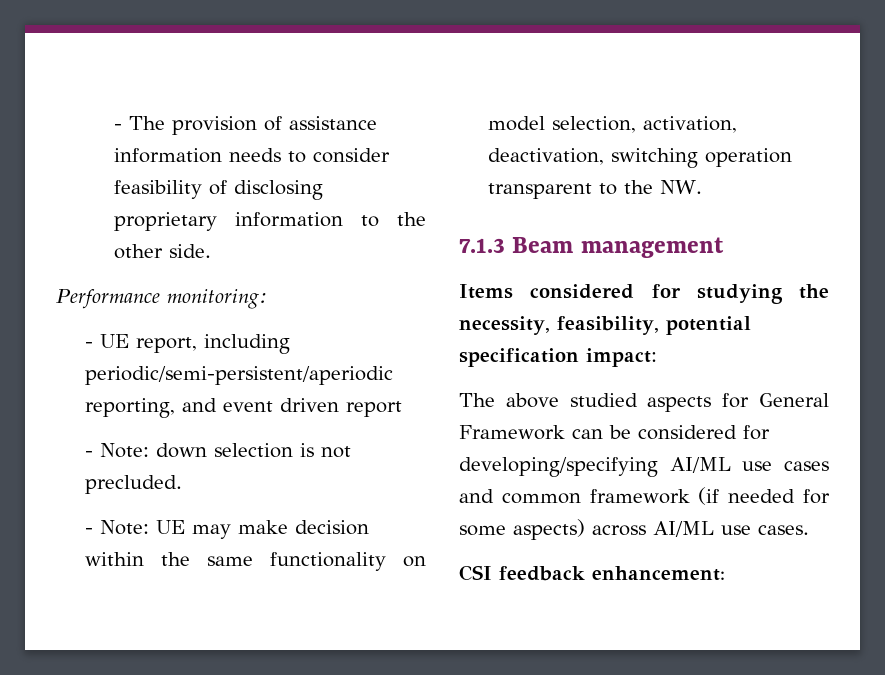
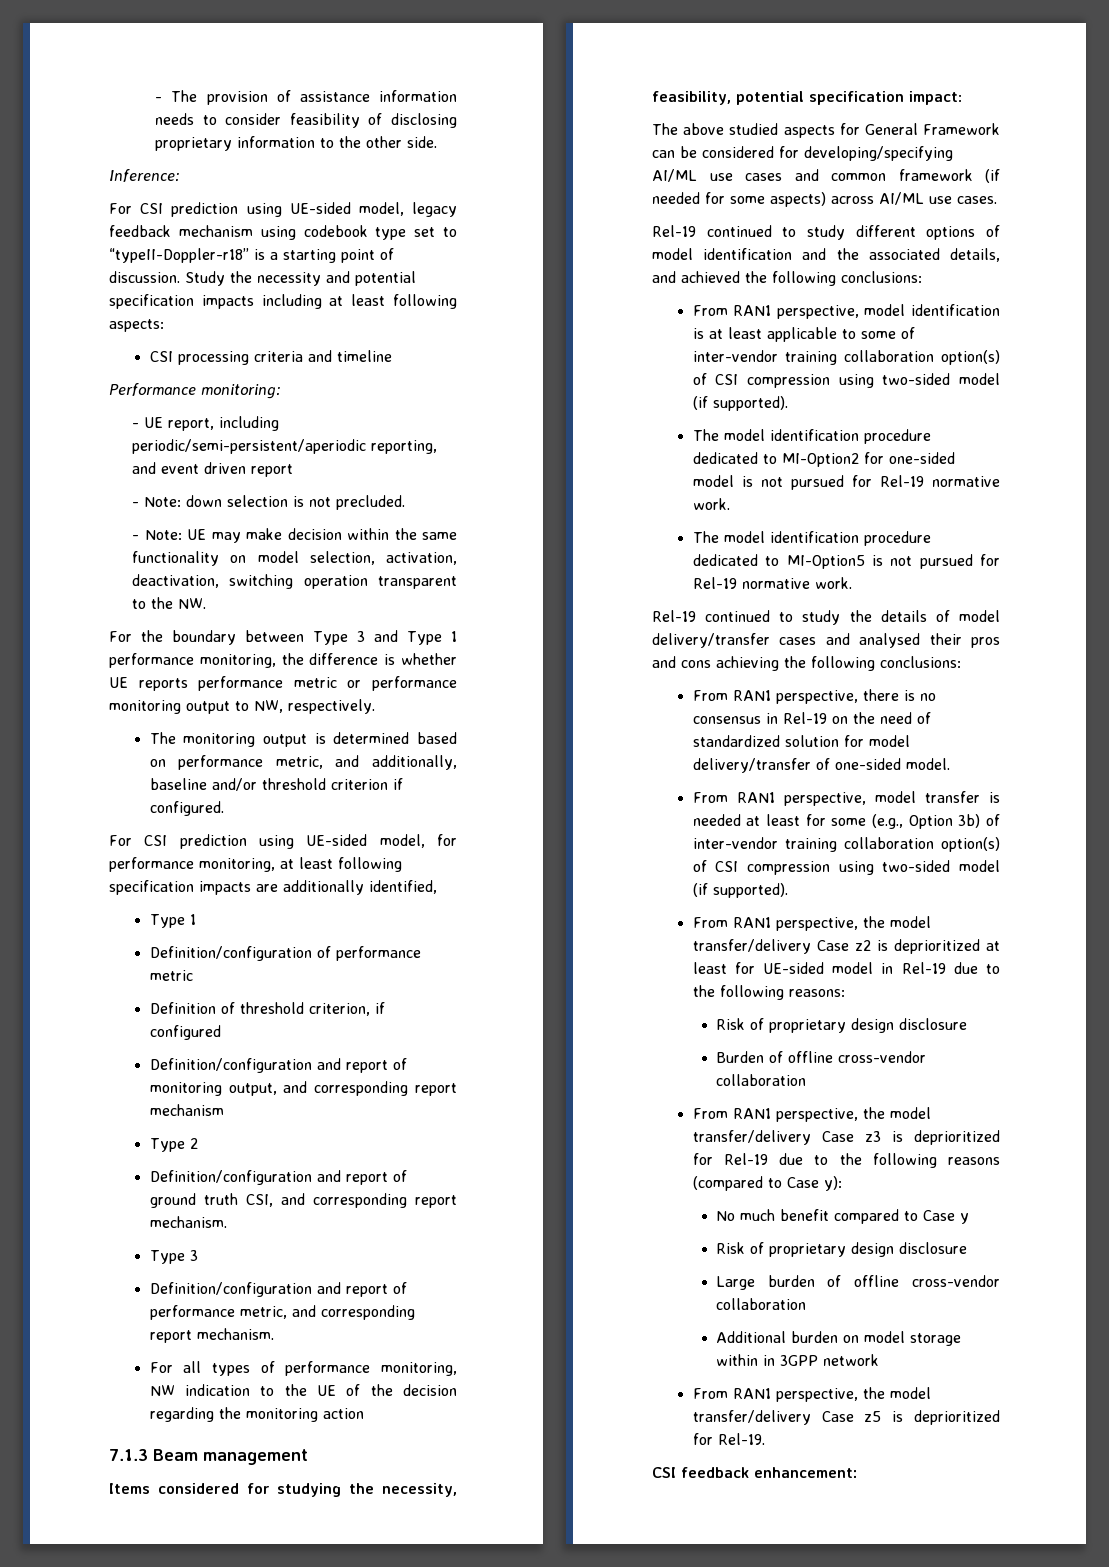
+ Inference:
+ For CSI prediction using UE-sided model, legacy feedback mechanism using codebook type set to “typeII-Doppler-r18” is a starting point of discussion. Study the necessity and potential specification impacts including at least following aspects:
+ CSI processing criteria and timeline
+ For the boundary between Type 3 and Type 1 performance monitoring, the difference is whether UE reports performance metric or performance monitoring output to NW, respectively.
+ The monitoring output is determined based on performance metric, and additionally, baseline and/or threshold criterion if configured.
+ For CSI prediction using UE-sided model, for performance monitoring, at least following specification impacts are additionally identified,
+ Type 1
+ Definition/configuration of performance metric
+ Definition of threshold criterion, if configured
+ Definition/configuration and report of monitoring output, and corresponding report mechanism
+ Type 2
+ Definition/configuration and report of ground truth CSI, and corresponding report mechanism.
+ Type 3
+ Definition/configuration and report of performance metric, and corresponding report mechanism.
+ For all types of performance monitoring, NW indication to the UE of the decision regarding the monitoring action
+ Rel-19 continued to study different options of model identification and the associated details, and achieved the following conclusions:
+ From RAN1 perspective, model identification is at least applicable to some of inter-vendor training collaboration option(s) of CSI compression using two-sided model (if supported).
+ The model identification procedure dedicated to MI-Option2 for one-sided model is not pursued for Rel-19 normative work.
+ The model identification procedure dedicated to MI-Option5 is not pursued for Rel-19 normative work.
+ Rel-19 continued to study the details of model delivery/transfer cases and analysed their pros and cons achieving the following conclusions:
+ From RAN1 perspective, there is no consensus in Rel-19 on the need of standardized solution for model delivery/transfer of one-sided model.
+ From RAN1 perspective, model transfer is needed at least for some (e.g., Option 3b) of inter-vendor training collaboration option(s) of CSI compression using two-sided model (if supported).
+ From RAN1 perspective, the model transfer/delivery Case z2 is deprioritized at least for UE-sided model in Rel-19 due to the following reasons:
+ Risk of proprietary design disclosure
+ Burden of offline cross-vendor collaboration
+ From RAN1 perspective, the model transfer/delivery Case z3 is deprioritized for Rel-19 due to the following reasons (compared to Case y):
+ No much benefit compared to Case y
+ Risk of proprietary design disclosure
+ Large burden of offline cross-vendor collaboration
+ Additional burden on model storage within in 3GPP network
+ From RAN1 perspective, the model transfer/delivery Case z5 is deprioritized for Rel-19.

